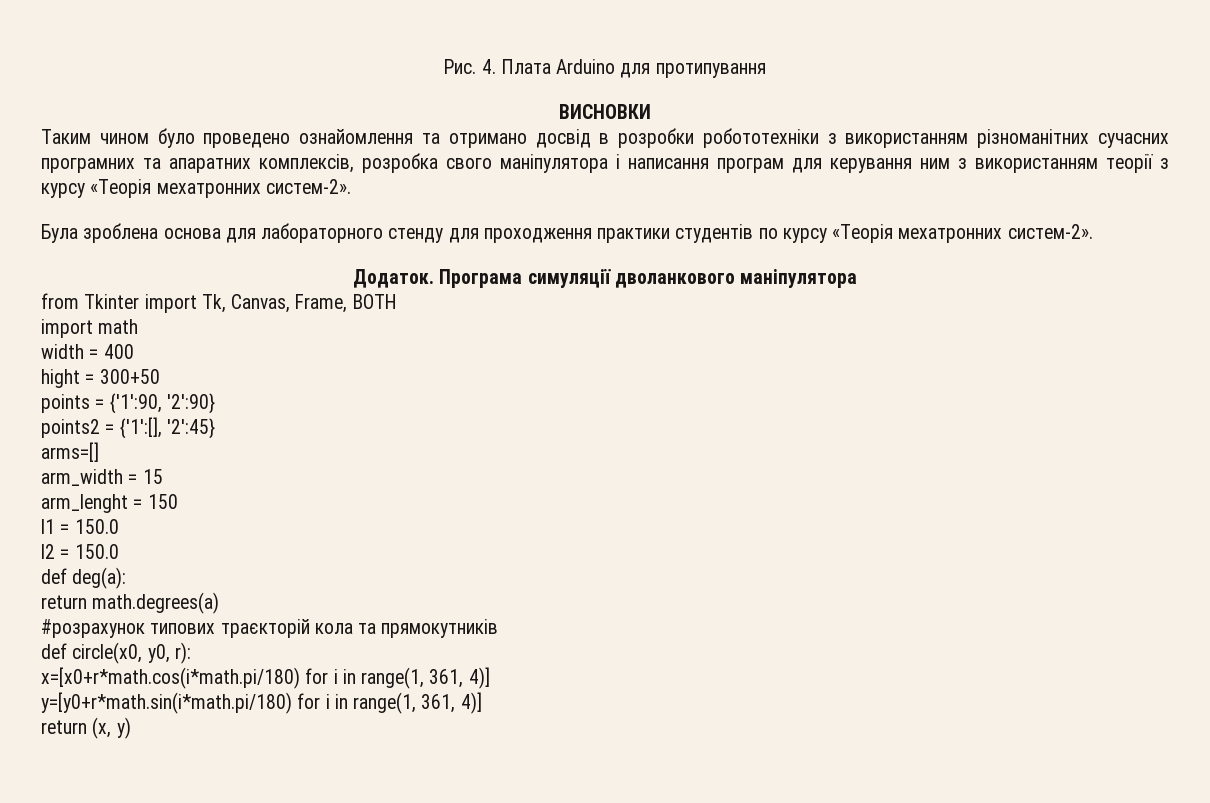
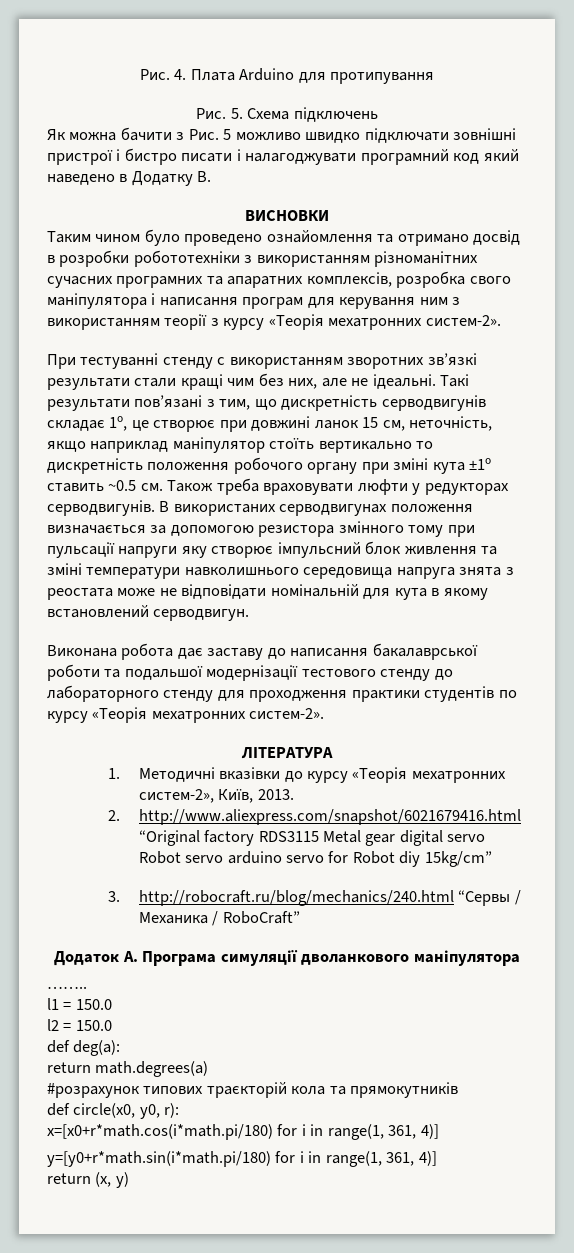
+ Рис. 5. Схема підключень
+ Як можна бачити з Рис. 5 можливо швидко підключати зовнішні пристрої і бистро писати і налагоджувати програмний код який наведено в Додатку В.
- Була зроблена основа для лабораторного стенду для проходження практики студентів по курсу «Теорія мехатронних систем-2».
+ При тестуванні стенду с використанням зворотних зв’язкі результати стали кращі чим без них, але не ідеальні. Такі результати пов’язані з тим, що дискретність серводвигунів складає 1о, це створює при довжині ланок 15 см, неточність, якщо наприклад маніпулятор стоїть вертикально то дискретність положення робочого органу при зміні кута ±1о ставить ~0.5 см. Також треба враховувати люфти у редукторах серводвигунів. В використаних серводвигунах положення визначається за допомогою резистора змінного тому при пульсації напруги яку створює імпульсний блок живлення та зміні температури навколишнього середовища напруга знята з реостата може не відповідати номінальній для кута в якому встановлений серводвигун.
+ Виконана робота дає заставу до написання бакалаврської роботи та подальшої модернізації тестового стенду до лабораторного стенду для проходження практики студентів по курсу «Теорія мехатронних систем-2».
- Додаток. Програма симуляції дволанкового маніпулятора
- from Tkinter import Tk, Canvas, Frame, BOTH
- import math
- width = 400
- hight = 300+50
- points = {'1':90, '2':90}
- points2 = {'1':[], '2':45}
- arms=[]
- arm_width = 15
- arm_lenght = 150
+ ЛІТЕРАТУРА
+ 1. Методичні вказівки до курсу «Теорія мехатронних систем-2», Київ, 2013.
+ 2. http://www.aliexpress.com/snapshot/6021679416.html “Original factory RDS3115 Metal gear digital servo Robot servo arduino servo for Robot diy 15kg/cm”
+ 3. http://robocraft.ru/blog/mechanics/240.html “Сервы / Механика / RoboCraft”
+ Додаток A. Програма симуляції дволанкового маніпулятора
+ ……..

